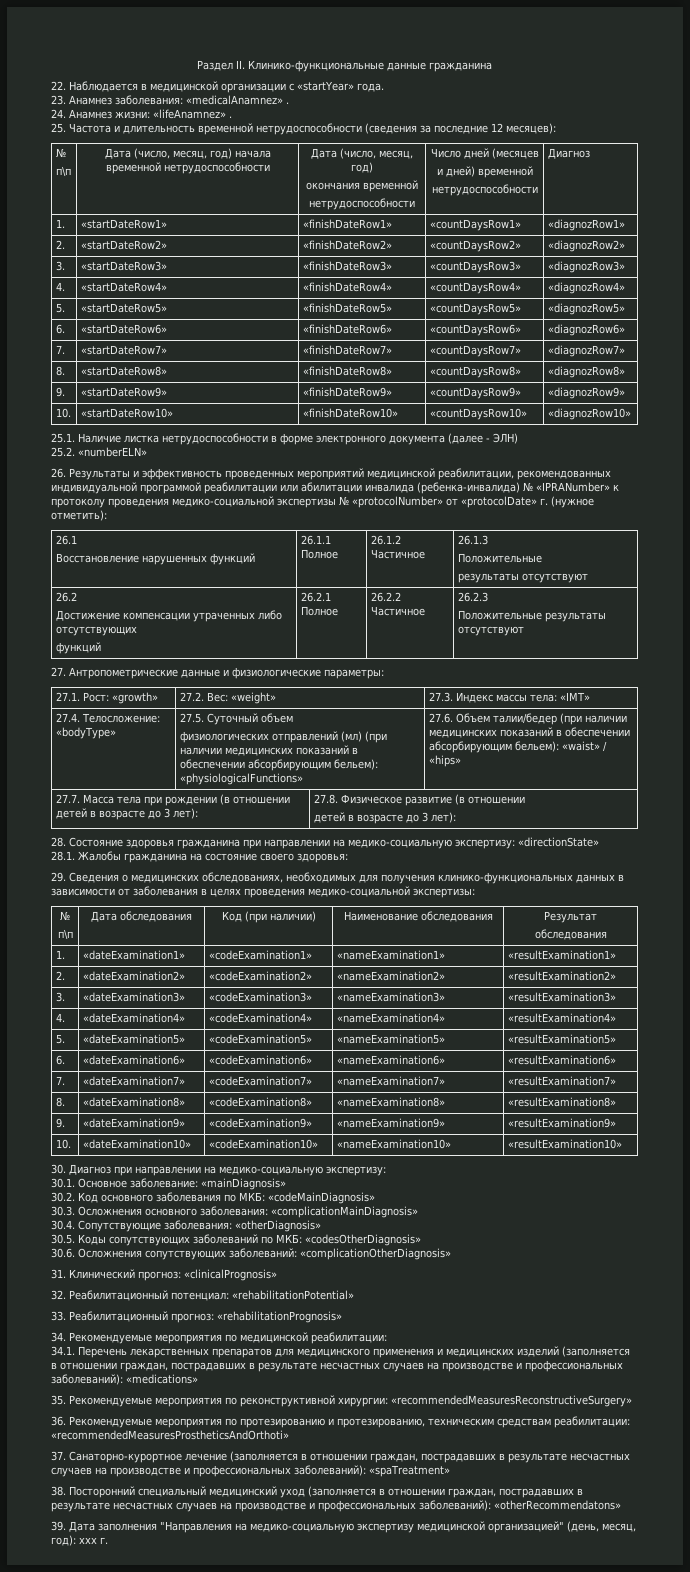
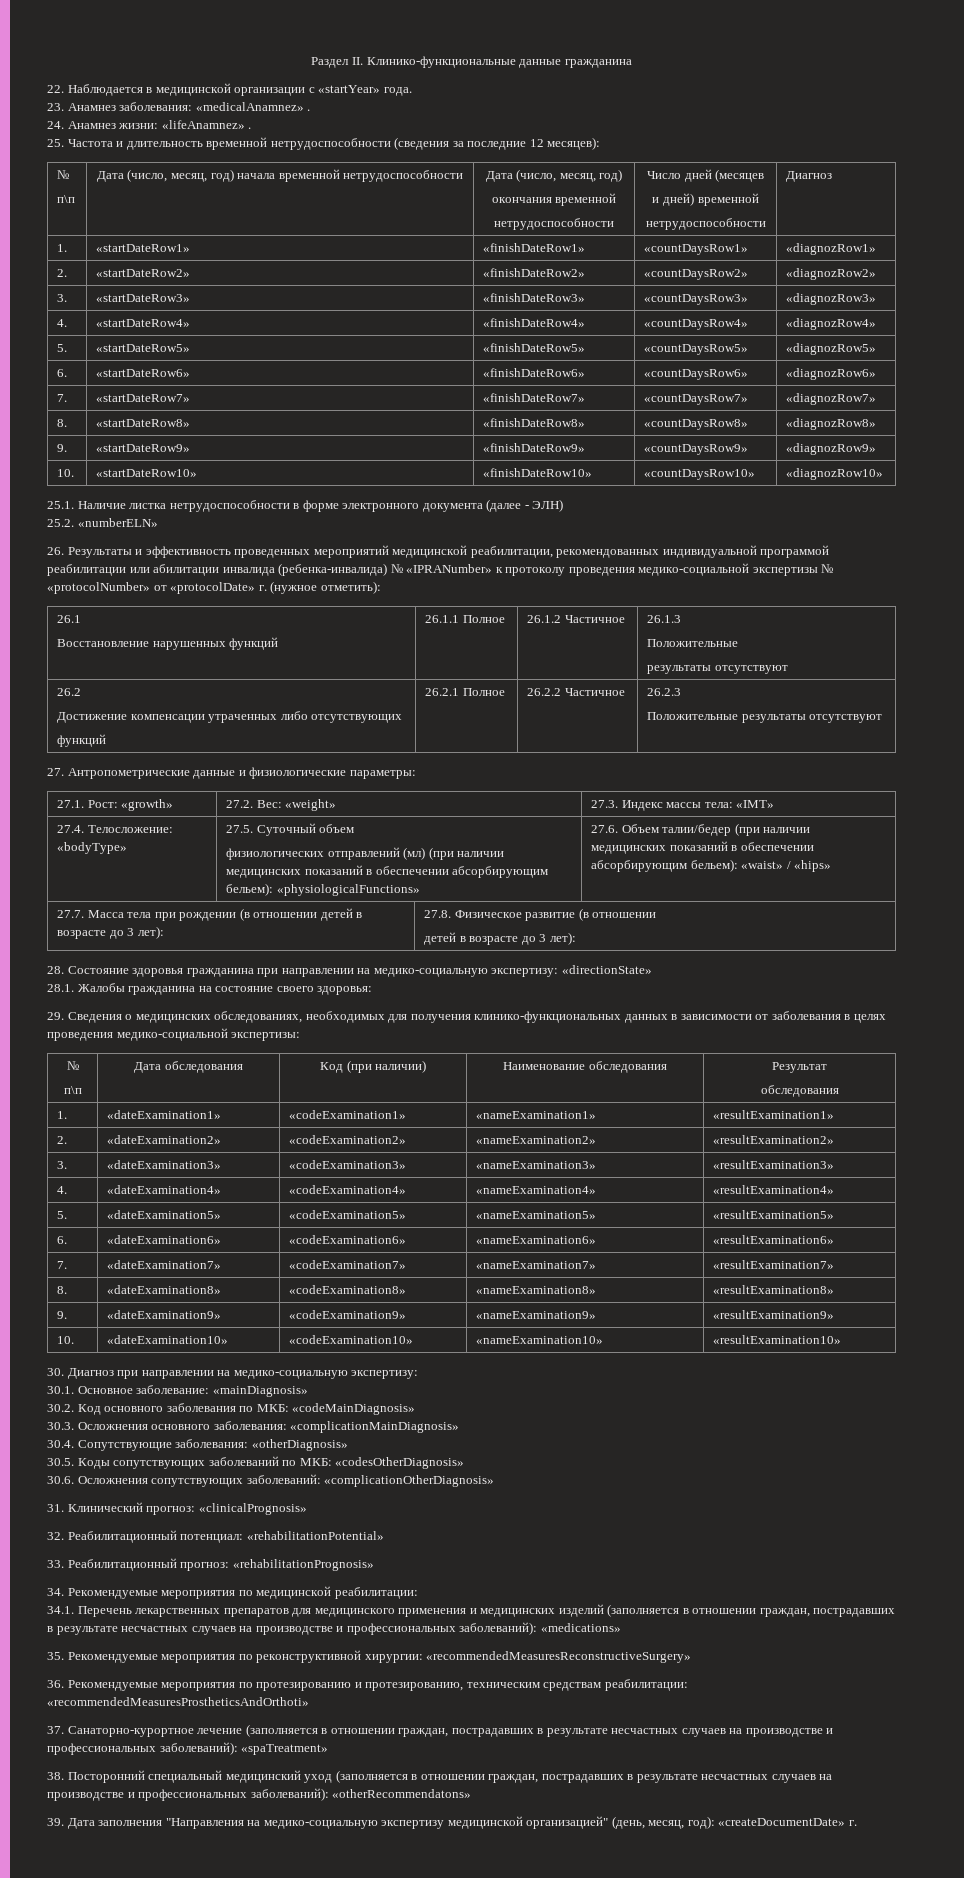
- 39. Дата заполнения "Направления на медико-социальную экспертизу медицинской организацией" (день, месяц, год): ххх г.
+ 39. Дата заполнения "Направления на медико-социальную экспертизу медицинской организацией" (день, месяц, год): «createDocumentDate» г.

